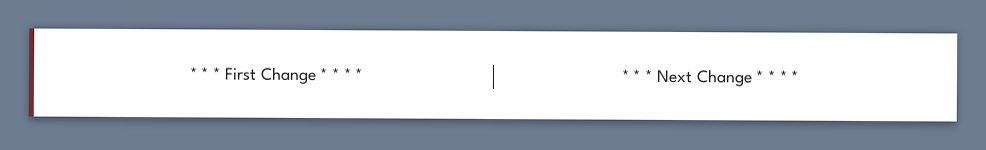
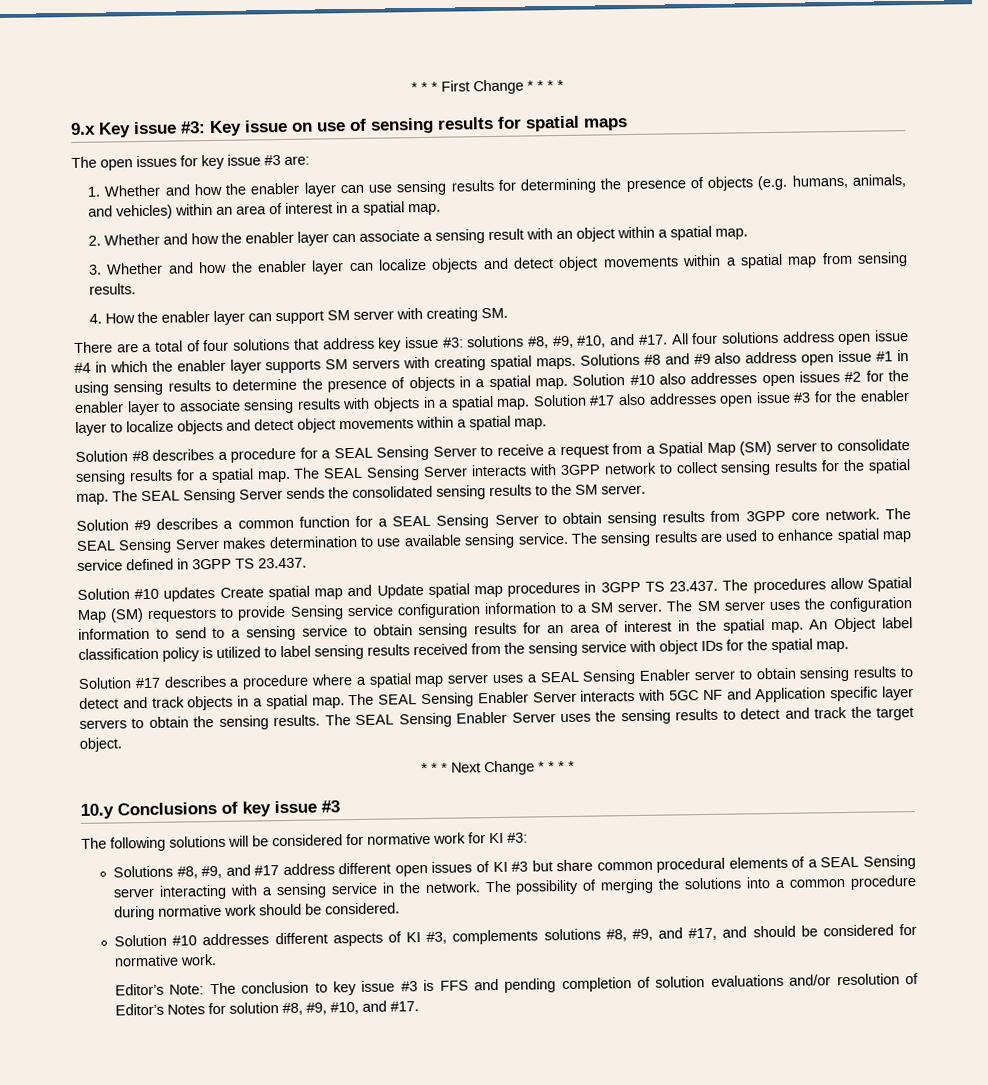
+ 9.x Key issue #3: Key issue on use of sensing results for spatial maps
+ The open issues for key issue #3 are:
+ 1. Whether and how the enabler layer can use sensing results for determining the presence of objects (e.g. humans, animals, and vehicles) within an area of interest in a spatial map.
+ 2. Whether and how the enabler layer can associate a sensing result with an object within a spatial map.
+ 3. Whether and how the enabler layer can localize objects and detect object movements within a spatial map from sensing results.
+ 4. How the enabler layer can support SM server with creating SM.
+ There are a total of four solutions that address key issue #3: solutions #8, #9, #10, and #17. All four solutions address open issue #4 in which the enabler layer supports SM servers with creating spatial maps. Solutions #8 and #9 also address open issue #1 in using sensing results to determine the presence of objects in a spatial map. Solution #10 also addresses open issues #2 for the enabler layer to associate sensing results with objects in a spatial map. Solution #17 also addresses open issue #3 for the enabler layer to localize objects and detect object movements within a spatial map.
+ Solution #8 describes a procedure for a SEAL Sensing Server to receive a request from a Spatial Map (SM) server to consolidate sensing results for a spatial map. The SEAL Sensing Server interacts with 3GPP network to collect sensing results for the spatial map. The SEAL Sensing Server sends the consolidated sensing results to the SM server.
+ Solution #9 describes a common function for a SEAL Sensing Server to obtain sensing results from 3GPP core network. The SEAL Sensing Server makes determination to use available sensing service. The sensing results are used to enhance spatial map service defined in 3GPP TS 23.437.
+ Solution #10 updates Create spatial map and Update spatial map procedures in 3GPP TS 23.437. The procedures allow Spatial Map (SM) requestors to provide Sensing service configuration information to a SM server. The SM server uses the configuration information to send to a sensing service to obtain sensing results for an area of interest in the spatial map. An Object label classification policy is utilized to label sensing results received from the sensing service with object IDs for the spatial map.
+ Solution #17 describes a procedure where a spatial map server uses a SEAL Sensing Enabler server to obtain sensing results to detect and track objects in a spatial map. The SEAL Sensing Enabler Server interacts with 5GC NF and Application specific layer servers to obtain the sensing results. The SEAL Sensing Enabler Server uses the sensing results to detect and track the target object.
+ 10.y Conclusions of key issue #3
+ The following solutions will be considered for normative work for KI #3:
+ Solutions #8, #9, and #17 address different open issues of KI #3 but share common procedural elements of a SEAL Sensing server interacting with a sensing service in the network. The possibility of merging the solutions into a common procedure during normative work should be considered.
+ Solution #10 addresses different aspects of KI #3, complements solutions #8, #9, and #17, and should be considered for normative work.
+ Editor’s Note: The conclusion to key issue #3 is FFS and pending completion of solution evaluations and/or resolution of Editor’s Notes for solution #8, #9, #10, and #17.

